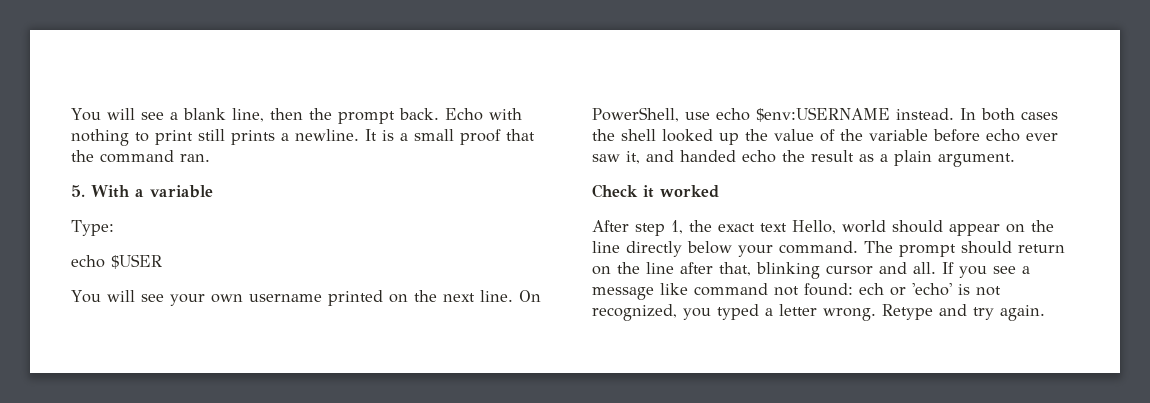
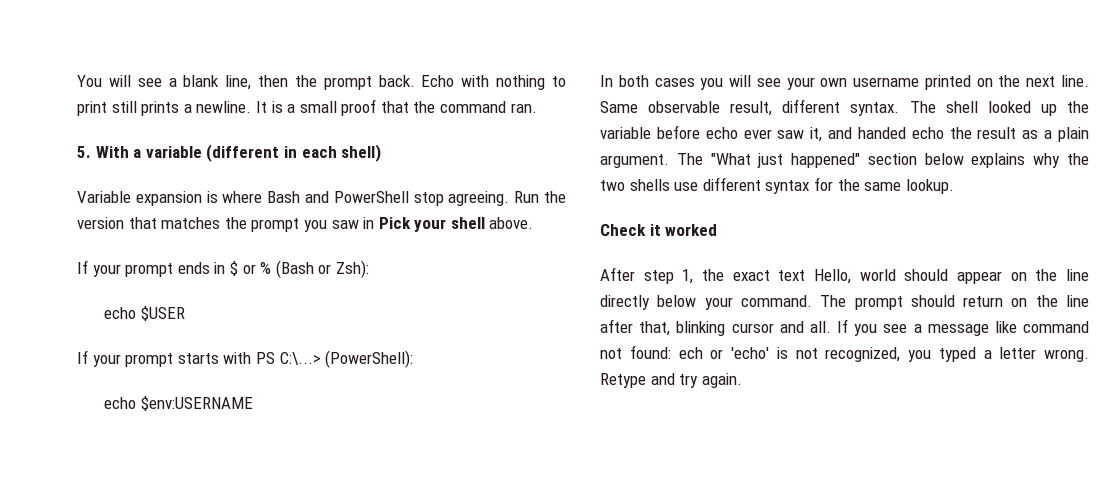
- 5. With a variable
- Type:
+ 5. With a variable (different in each shell)
+ Variable expansion is where Bash and PowerShell stop agreeing. Run the version that matches the prompt you saw in Pick your shell above.
+ If your prompt ends in $ or % (Bash or Zsh):
  echo $USER
- You will see your own username printed on the next line.
+ If your prompt starts with PS C:\...> (PowerShell):
+ echo $env:USERNAME
+ In both cases you will see your own username printed on the next line.
- On PowerShell, use echo $env:USERNAME instead. In both cases the shell looked up the value of the variable before echo ever saw it, and handed echo the result as a plain argument.
+ Same observable result, different syntax. The shell looked up the variable before echo ever saw it, and handed echo the result as a plain argument. The "What just happened" section below explains why the two shells use different syntax for the same lookup.

